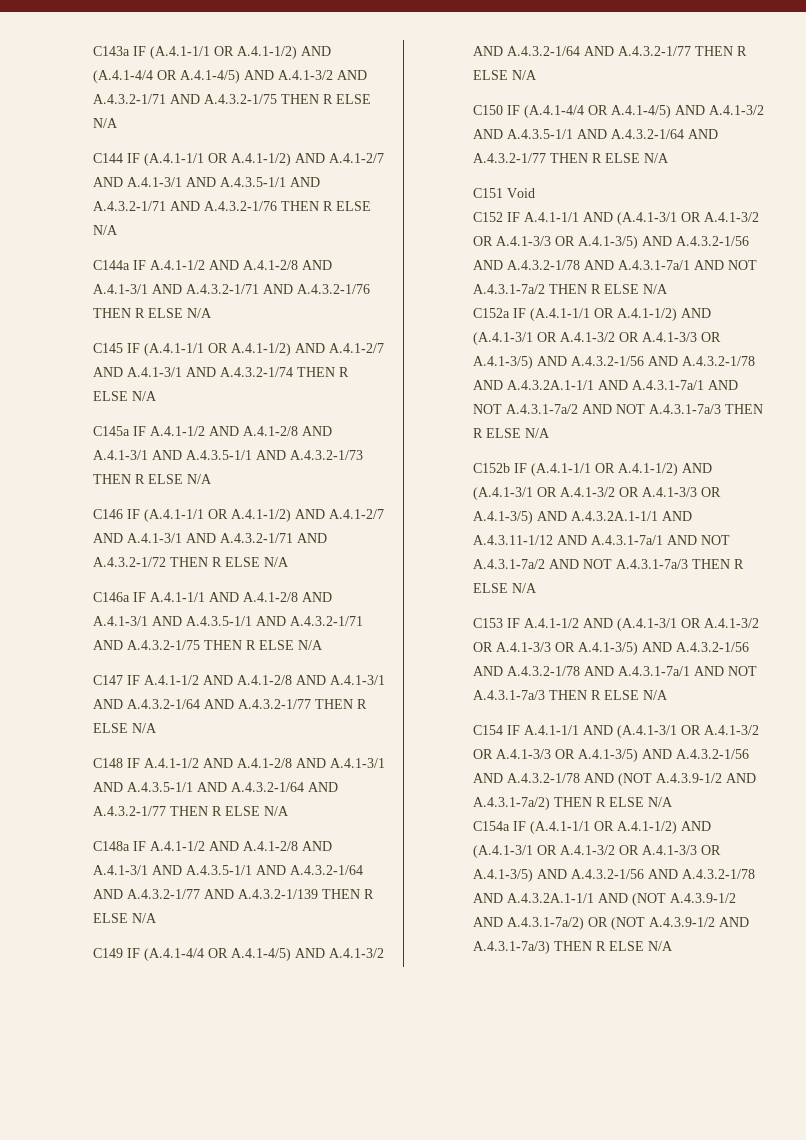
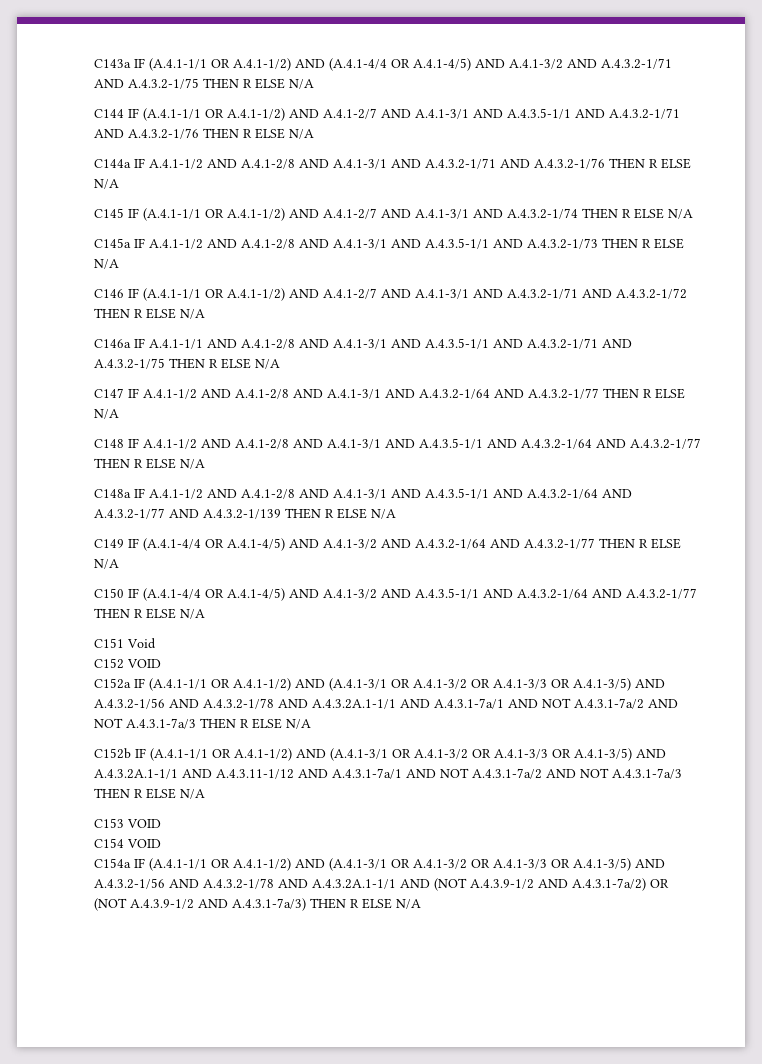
- C152 IF A.4.1-1/1 AND (A.4.1-3/1 OR A.4.1-3/2 OR A.4.1-3/3 OR A.4.1-3/5) AND A.4.3.2-1/56 AND A.4.3.2-1/78 AND A.4.3.1-7a/1 AND NOT A.4.3.1-7a/2 THEN R ELSE N/A
+ C152 VOID
- C153 IF A.4.1-1/2 AND (A.4.1-3/1 OR A.4.1-3/2 OR A.4.1-3/3 OR A.4.1-3/5) AND A.4.3.2-1/56 AND A.4.3.2-1/78 AND A.4.3.1-7a/1 AND NOT A.4.3.1-7a/3 THEN R ELSE N/A
- C154 IF A.4.1-1/1 AND (A.4.1-3/1 OR A.4.1-3/2 OR A.4.1-3/3 OR A.4.1-3/5) AND A.4.3.2-1/56 AND A.4.3.2-1/78 AND (NOT A.4.3.9-1/2 AND A.4.3.1-7a/2) THEN R ELSE N/A
+ C153 VOID
+ C154 VOID

